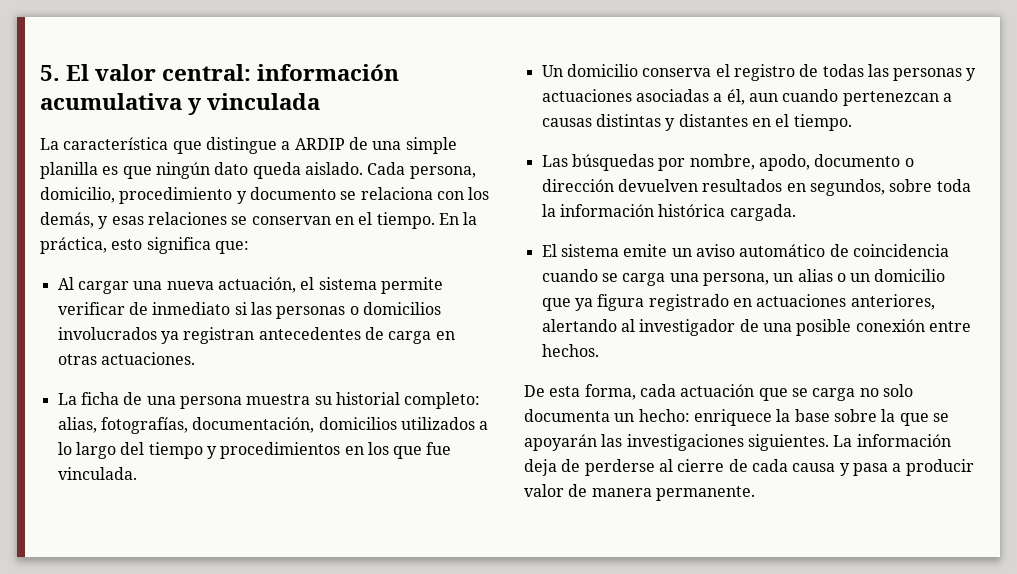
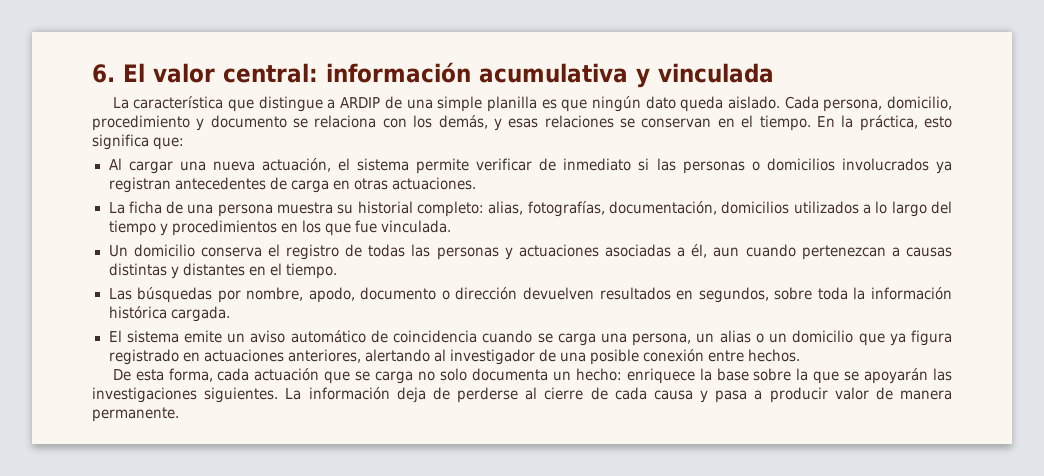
- 5. El valor central: información acumulativa y vinculada
+ 6. El valor central: información acumulativa y vinculada

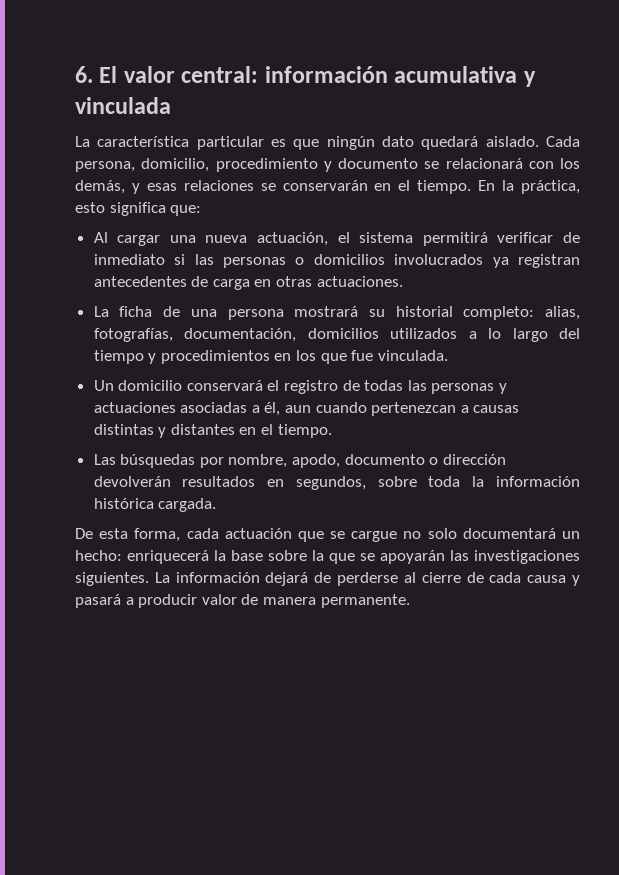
- La característica que distingue a ARDIP de una simple planilla es que ningún dato queda aislado.
+ La característica particular es que ningún dato quedará aislado.
- Cada persona, domicilio, procedimiento y documento se relaciona con los demás, y esas relaciones se conservan en el tiempo.
+ Cada persona, domicilio, procedimiento y documento se relacionará con los demás, y esas relaciones se conservarán en el tiempo.
- Al cargar una nueva actuación, el sistema permite verificar de inmediato si las personas o domicilios involucrados ya registran antecedentes de carga en otras actuaciones.
+ Al cargar una nueva actuación, el sistema permitirá verificar de inmediato si las personas o domicilios involucrados ya registran antecedentes de carga en otras actuaciones.
- La ficha de una persona muestra su historial completo: alias, fotografías, documentación, domicilios utilizados a lo largo del tiempo y procedimientos en los que fue vinculada.
+ La ficha de una persona mostrará su historial completo: alias, fotografías, documentación, domicilios utilizados a lo largo del tiempo y procedimientos en los que fue vinculada.
- Un domicilio conserva el registro de todas las personas y actuaciones asociadas a él, aun cuando pertenezcan a causas distintas y distantes en el tiempo.
+ Un domicilio conservará el registro de todas las personas y actuaciones asociadas a él, aun cuando pertenezcan a causas distintas y distantes en el tiempo.
- Las búsquedas por nombre, apodo, documento o dirección devuelven resultados en segundos, sobre toda la información histórica cargada.
+ Las búsquedas por nombre, apodo, documento o dirección devolverán resultados en segundos, sobre toda la información histórica cargada.
- El sistema emite un aviso automático de coincidencia cuando se carga una persona, un alias o un domicilio que ya figura registrado en actuaciones anteriores, alertando al investigador de una posible conexión entre hechos.
- De esta forma, cada actuación que se carga no solo documenta un hecho: enriquece la base sobre la que se apoyarán las investigaciones siguientes.
+ De esta forma, cada actuación que se cargue no solo documentará un hecho: enriquecerá la base sobre la que se apoyarán las investigaciones siguientes.
- La información deja de perderse al cierre de cada causa y pasa a producir valor de manera permanente.
+ La información dejará de perderse al cierre de cada causa y pasará a producir valor de manera permanente.

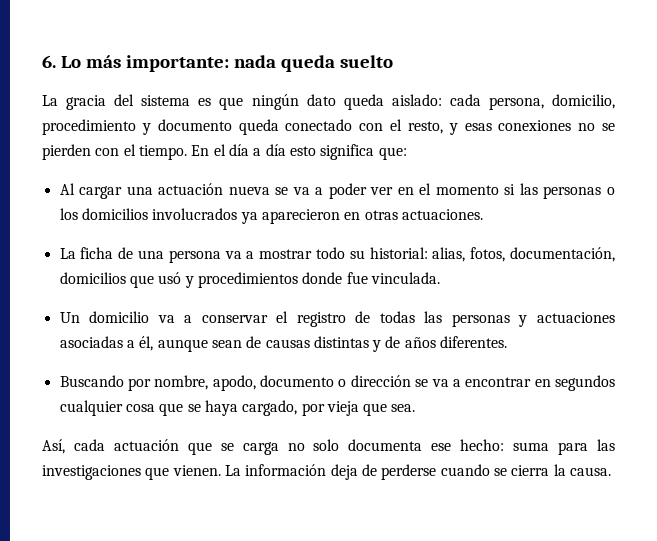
- 6. El valor central: información acumulativa y vinculada
- La característica particular es que ningún dato quedará aislado. Cada persona, domicilio, procedimiento y documento se relacionará con los demás, y esas relaciones se conservarán en el tiempo. En la práctica, esto significa que:
+ 6. Lo más importante: nada queda suelto
+ La gracia del sistema es que ningún dato queda aislado: cada persona, domicilio, procedimiento y documento queda conectado con el resto, y esas conexiones no se pierden con el tiempo. En el día a día esto significa que:
- Al cargar una nueva actuación, el sistema permitirá verificar de inmediato si las personas o domicilios involucrados ya registran antecedentes de carga en otras actuaciones.
+ Al cargar una actuación nueva se va a poder ver en el momento si las personas o los domicilios involucrados ya aparecieron en otras actuaciones.
- La ficha de una persona mostrará su historial completo: alias, fotografías, documentación, domicilios utilizados a lo largo del tiempo y procedimientos en los que fue vinculada.
+ La ficha de una persona va a mostrar todo su historial: alias, fotos, documentación, domicilios que usó y procedimientos donde fue vinculada.
- Un domicilio conservará el registro de todas las personas y actuaciones asociadas a él, aun cuando pertenezcan a causas distintas y distantes en el tiempo.
- Las búsquedas por nombre, apodo, documento o dirección devolverán resultados en segundos, sobre toda la información histórica cargada.
- De esta forma, cada actuación que se cargue no solo documentará un hecho: enriquecerá la base sobre la que se apoyarán las investigaciones siguientes.
+ Un domicilio va a conservar el registro de todas las personas y actuaciones asociadas a él, aunque sean de causas distintas y de años diferentes.
+ Buscando por nombre, apodo, documento o dirección se va a encontrar en segundos cualquier cosa que se haya cargado, por vieja que sea.
+ Así, cada actuación que se carga no solo documenta ese hecho: suma para las investigaciones que vienen.
- La información dejará de perderse al cierre de cada causa y pasará a producir valor de manera permanente.
+ La información deja de perderse cuando se cierra la causa.

